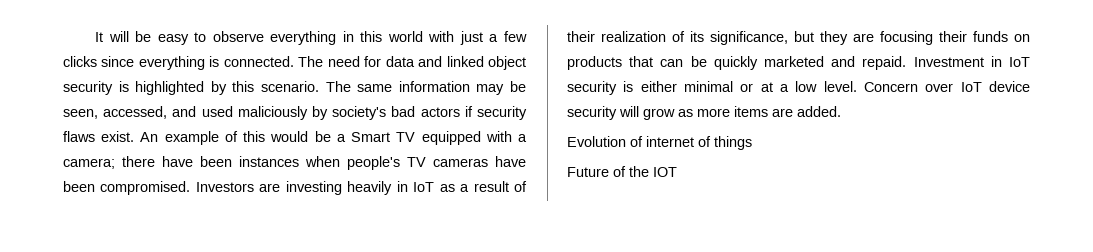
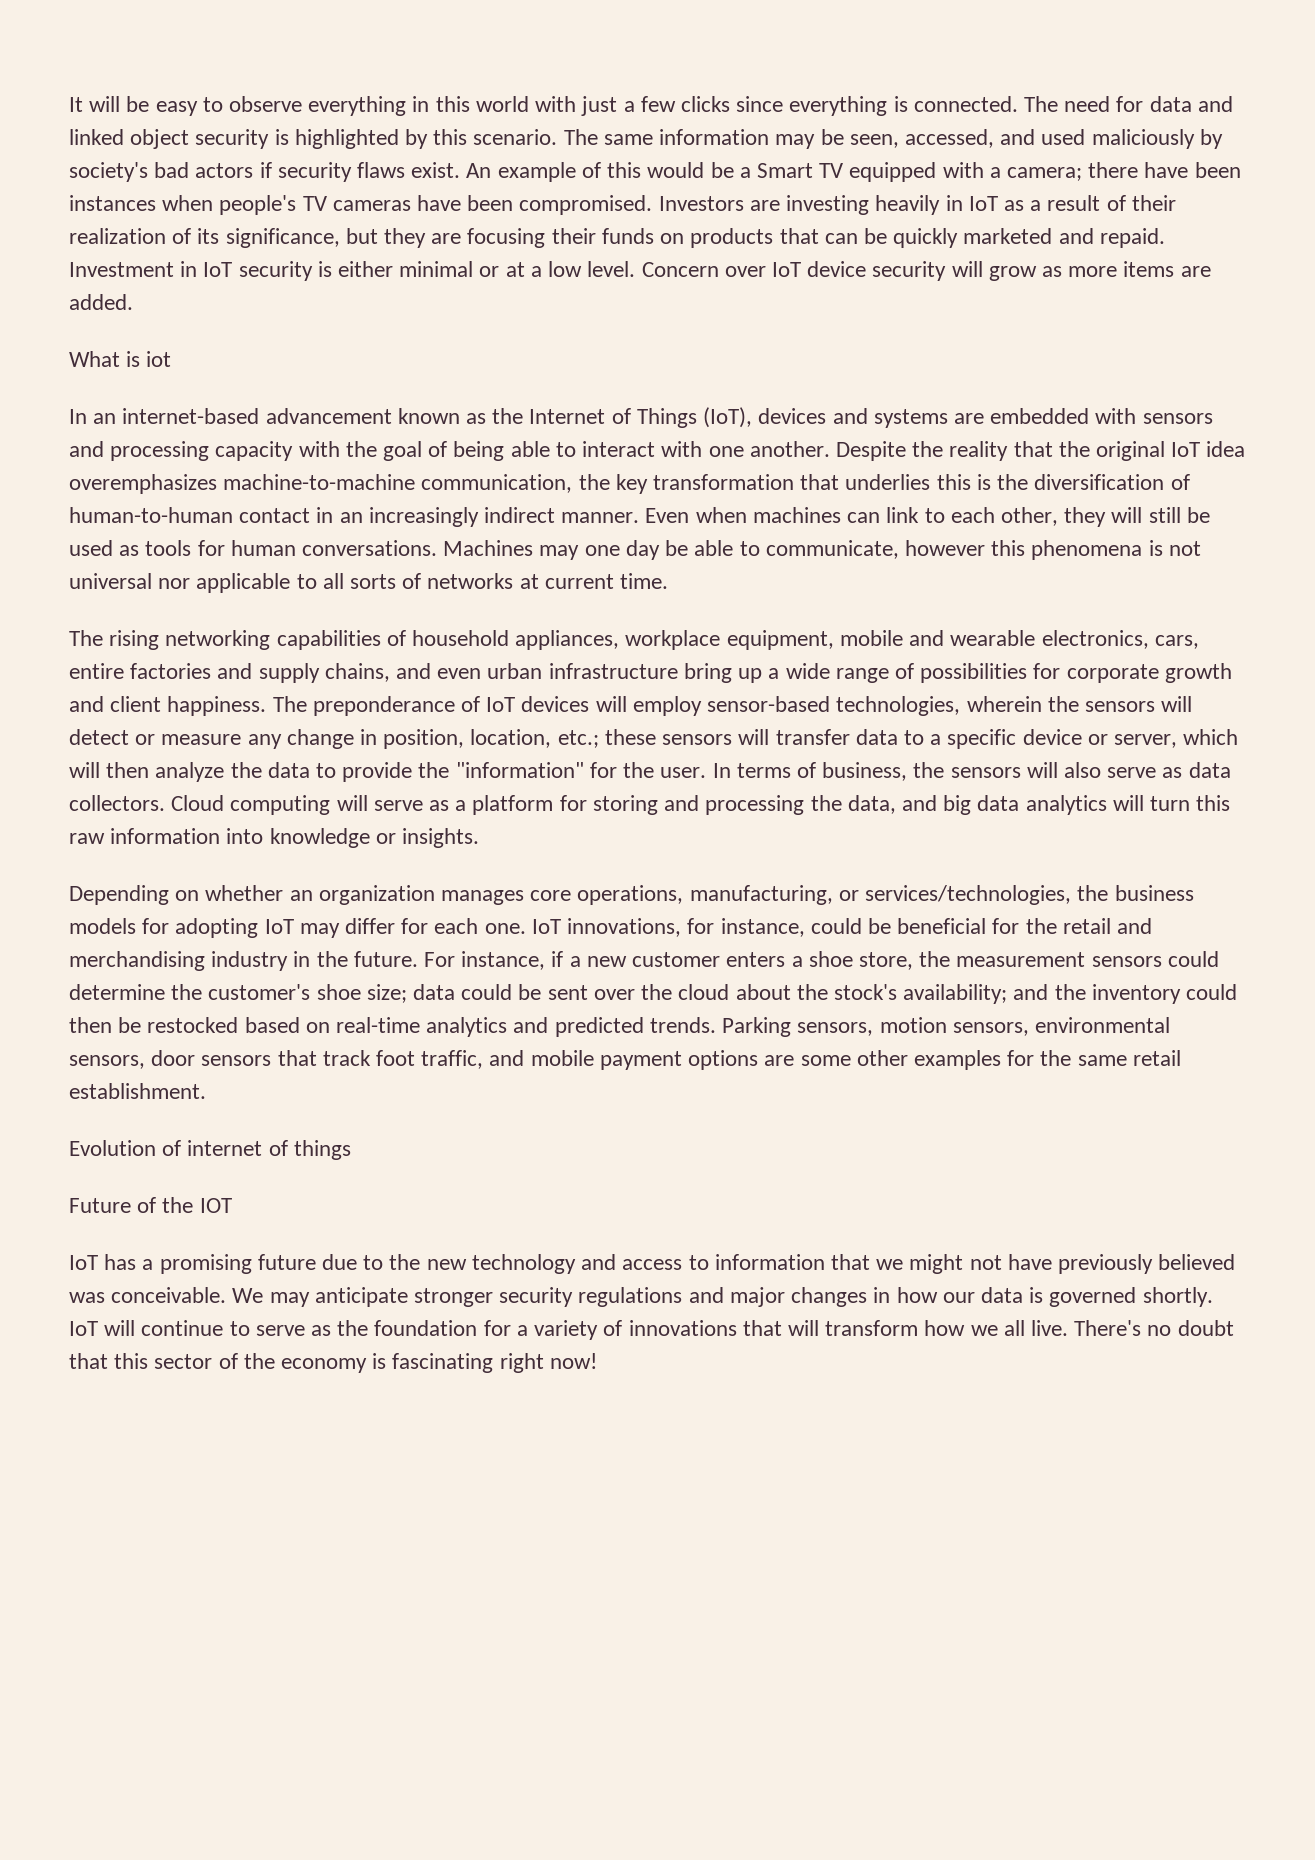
+ What is iot
+ In an internet-based advancement known as the Internet of Things (IoT), devices and systems are embedded with sensors and processing capacity with the goal of being able to interact with one another. Despite the reality that the original IoT idea overemphasizes machine-to-machine communication, the key transformation that underlies this is the diversification of human-to-human contact in an increasingly indirect manner. Even when machines can link to each other, they will still be used as tools for human conversations. Machines may one day be able to communicate, however this phenomena is not universal nor applicable to all sorts of networks at current time.
+ The rising networking capabilities of household appliances, workplace equipment, mobile and wearable electronics, cars, entire factories and supply chains, and even urban infrastructure bring up a wide range of possibilities for corporate growth and client happiness. The preponderance of IoT devices will employ sensor-based technologies, wherein the sensors will detect or measure any change in position, location, etc.; these sensors will transfer data to a specific device or server, which will then analyze the data to provide the "information" for the user. In terms of business, the sensors will also serve as data collectors. Cloud computing will serve as a platform for storing and processing the data, and big data analytics will turn this raw information into knowledge or insights.
+ Depending on whether an organization manages core operations, manufacturing, or services/technologies, the business models for adopting IoT may differ for each one. IoT innovations, for instance, could be beneficial for the retail and merchandising industry in the future. For instance, if a new customer enters a shoe store, the measurement sensors could determine the customer's shoe size; data could be sent over the cloud about the stock's availability; and the inventory could then be restocked based on real-time analytics and predicted trends. Parking sensors, motion sensors, environmental sensors, door sensors that track foot traffic, and mobile payment options are some other examples for the same retail establishment.
+ IoT has a promising future due to the new technology and access to information that we might not have previously believed was conceivable. We may anticipate stronger security regulations and major changes in how our data is governed shortly. IoT will continue to serve as the foundation for a variety of innovations that will transform how we all live. There's no doubt that this sector of the economy is fascinating right now!

